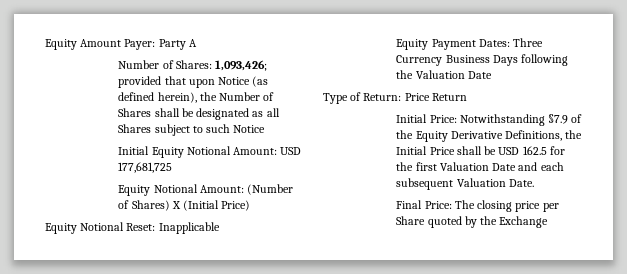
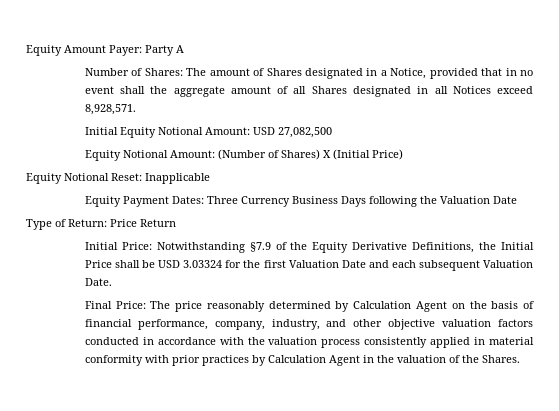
- Number of Shares: 1,093,426; provided that upon Notice (as defined herein), the Number of Shares shall be designated as all Shares subject to such Notice
+ Number of Shares: The amount of Shares designated in a Notice, provided that in no event shall the aggregate amount of all Shares designated in all Notices exceed 8,928,571.
- Initial Equity Notional Amount: USD 177,681,725
+ Initial Equity Notional Amount: USD 27,082,500
- Initial Price: Notwithstanding §7.9 of the Equity Derivative Definitions, the Initial Price shall be USD 162.5 for the first Valuation Date and each subsequent Valuation Date.
+ Initial Price: Notwithstanding §7.9 of the Equity Derivative Definitions, the Initial Price shall be USD 3.03324 for the first Valuation Date and each subsequent Valuation Date.
- Final Price: The closing price per Share quoted by the Exchange
+ Final Price: The price reasonably determined by Calculation Agent on the basis of financial performance, company, industry, and other objective valuation factors conducted in accordance with the valuation process consistently applied in material conformity with prior practices by Calculation Agent in the valuation of the Shares.

